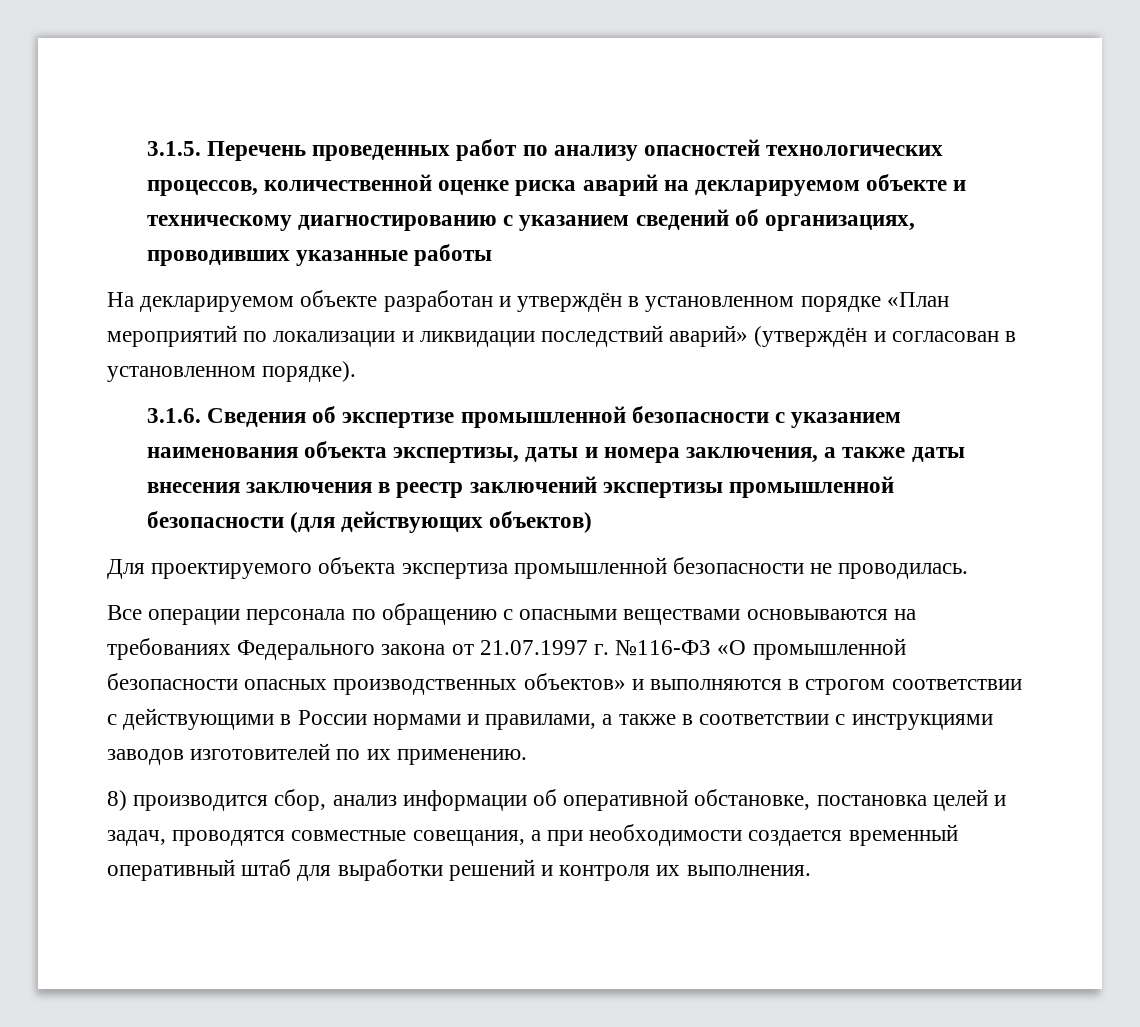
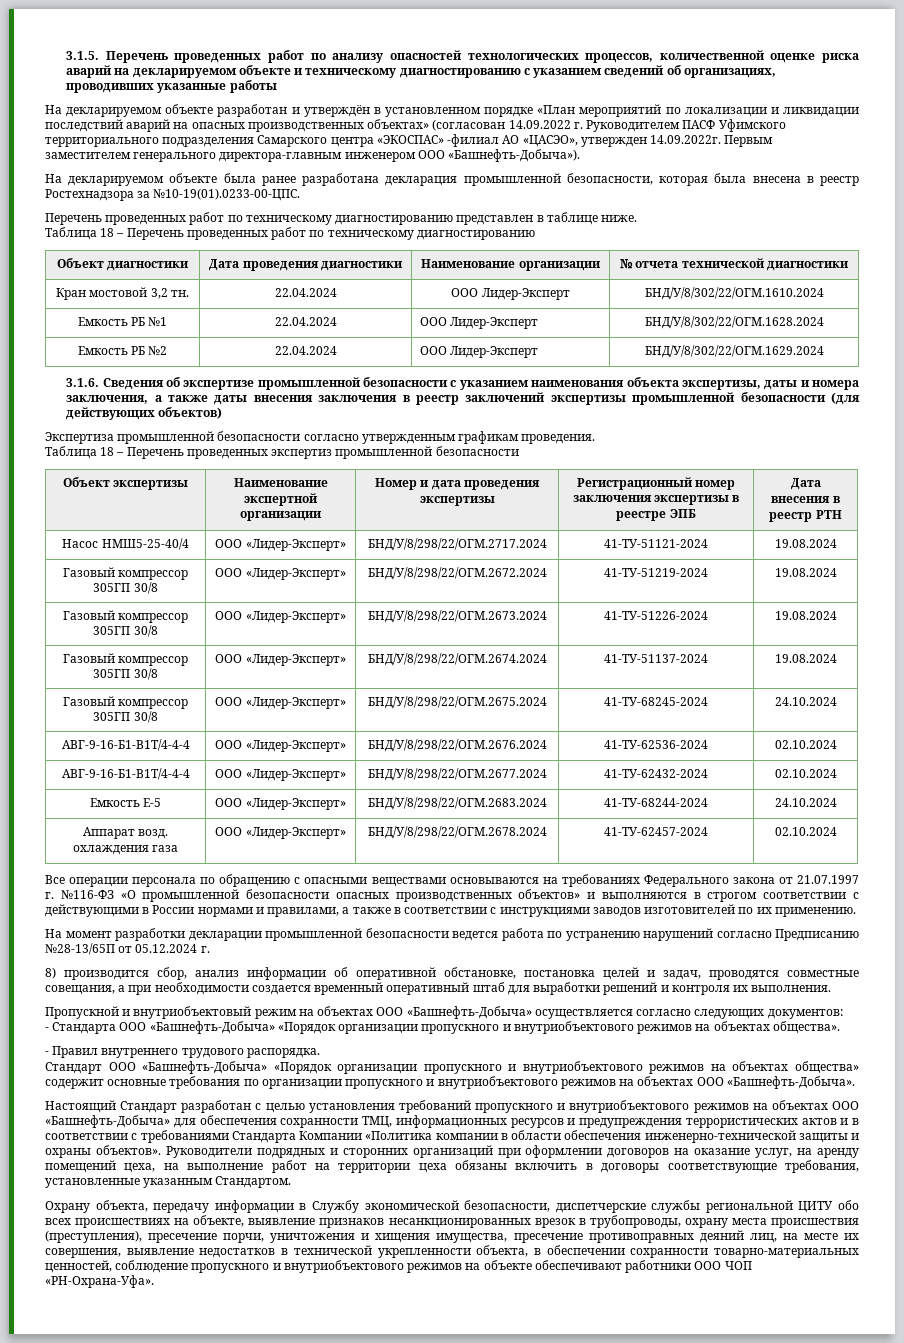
- На декларируемом объекте разработан и утверждён в установленном порядке «План мероприятий по локализации и ликвидации последствий аварий» (утверждён и согласован в установленном порядке).
+ На декларируемом объекте разработан и утверждён в установленном порядке «План мероприятий по локализации и ликвидации последствий аварий на опасных производственных объектах» (согласован 14.09.2022 г. Руководителем ПАСФ Уфимского территориального подразделения Самарского центра «ЭКОСПАС» -филиал АО «ЦАСЭО», утвержден 14.09.2022г. Первым заместителем генерального директора-главным инженером ООО «Башнефть-Добыча»).
+ На декларируемом объекте была ранее разработана декларация промышленной безопасности, которая была внесена в реестр Ростехнадзора за №10-19(01).0233-00-ЦПС.
+ Перечень проведенных работ по техническому диагностированию представлен в таблице ниже.
+ Таблица 18 – Перечень проведенных работ по техническому диагностированию
+ Объект диагностики | Дата проведения диагностики | Наименование организации | № отчета технической диагностики
+ Кран мостовой 3,2 тн. | 22.04.2024 | ООО Лидер-Эксперт | БНД/У/8/302/22/ОГМ.1610.2024
+ Емкость РБ №1 | 22.04.2024 | ООО Лидер-Эксперт | БНД/У/8/302/22/ОГМ.1628.2024
+ Емкость РБ №2 | 22.04.2024 | ООО Лидер-Эксперт | БНД/У/8/302/22/ОГМ.1629.2024
- Для проектируемого объекта экспертиза промышленной безопасности не проводилась.
+ Экспертиза промышленной безопасности согласно утвержденным графикам проведения.
+ Таблица 18 – Перечень проведенных экспертиз промышленной безопасности
+ Объект экспертизы | Наименование экспертной организации | Номер и дата проведения экспертизы | Регистрационный номер заключения экспертизы в реестре ЭПБ | Дата внесения в реестр РТН
+ Насос НМШ5-25-40/4 | ООО «Лидер-Эксперт» | БНД/У/8/298/22/ОГМ.2717.2024 | 41-ТУ-51121-2024 | 19.08.2024
+ Газовый компрессор 305ГП 30/8 | ООО «Лидер-Эксперт» | БНД/У/8/298/22/ОГМ.2672.2024 | 41-ТУ-51219-2024 | 19.08.2024
+ Газовый компрессор 305ГП 30/8 | ООО «Лидер-Эксперт» | БНД/У/8/298/22/ОГМ.2673.2024 | 41-ТУ-51226-2024 | 19.08.2024
+ Газовый компрессор 305ГП 30/8 | ООО «Лидер-Эксперт» | БНД/У/8/298/22/ОГМ.2674.2024 | 41-ТУ-51137-2024 | 19.08.2024
+ Газовый компрессор 305ГП 30/8 | ООО «Лидер-Эксперт» | БНД/У/8/298/22/ОГМ.2675.2024 | 41-ТУ-68245-2024 | 24.10.2024
+ АВГ-9-16-Б1-В1Т/4-4-4 | ООО «Лидер-Эксперт» | БНД/У/8/298/22/ОГМ.2676.2024 | 41-ТУ-62536-2024 | 02.10.2024
+ АВГ-9-16-Б1-В1Т/4-4-4 | ООО «Лидер-Эксперт» | БНД/У/8/298/22/ОГМ.2677.2024 | 41-ТУ-62432-2024 | 02.10.2024
+ Емкость Е-5 | ООО «Лидер-Эксперт» | БНД/У/8/298/22/ОГМ.2683.2024 | 41-ТУ-68244-2024 | 24.10.2024
+ Аппарат возд. охлаждения газа | ООО «Лидер-Эксперт» | БНД/У/8/298/22/ОГМ.2678.2024 | 41-ТУ-62457-2024 | 02.10.2024
+ На момент разработки декларации промышленной безопасности ведется работа по устранению нарушений согласно Предписанию №28-13/65П от 05.12.2024 г.
+ Пропускной и внутриобъектовый режим на объектах ООО «Башнефть-Добыча» осуществляется согласно следующих документов:
+ - Стандарта ООО «Башнефть-Добыча» «Порядок организации пропускного и внутриобъектового режимов на объектах общества».
+ - Правил внутреннего трудового распорядка.
+ Стандарт ООО «Башнефть-Добыча» «Порядок организации пропускного и внутриобъектового режимов на объектах общества» содержит основные требования по организации пропускного и внутриобъектового режимов на объектах ООО «Башнефть-Добыча».
+ Настоящий Стандарт разработан с целью установления требований пропускного и внутриобъектового режимов на объектах ООО «Башнефть-Добыча» для обеспечения сохранности ТМЦ, информационных ресурсов и предупреждения террористических актов и в соответствии с требованиями Стандарта Компании «Политика компании в области обеспечения инженерно-технической защиты и охраны объектов». Руководители подрядных и сторонних организаций при оформлении договоров на оказание услуг, на аренду помещений цеха, на выполнение работ на территории цеха обязаны включить в договоры соответствующие требования, установленные указанным Стандартом.
+ Охрану объекта, передачу информации в Службу экономической безопасности, диспетчерские службы региональной ЦИТУ обо всех происшествиях на объекте, выявление признаков несанкционированных врезок в трубопроводы, охрану места происшествия (преступления), пресечение порчи, уничтожения и хищения имущества, пресечение противоправных деяний лиц, на месте их совершения, выявление недостатков в технической укрепленности объекта, в обеспечении сохранности товарно-материальных ценностей, соблюдение пропускного и внутриобъектового режимов на объекте обеспечивают работники ООО ЧОП «РН-Охрана-Уфа».

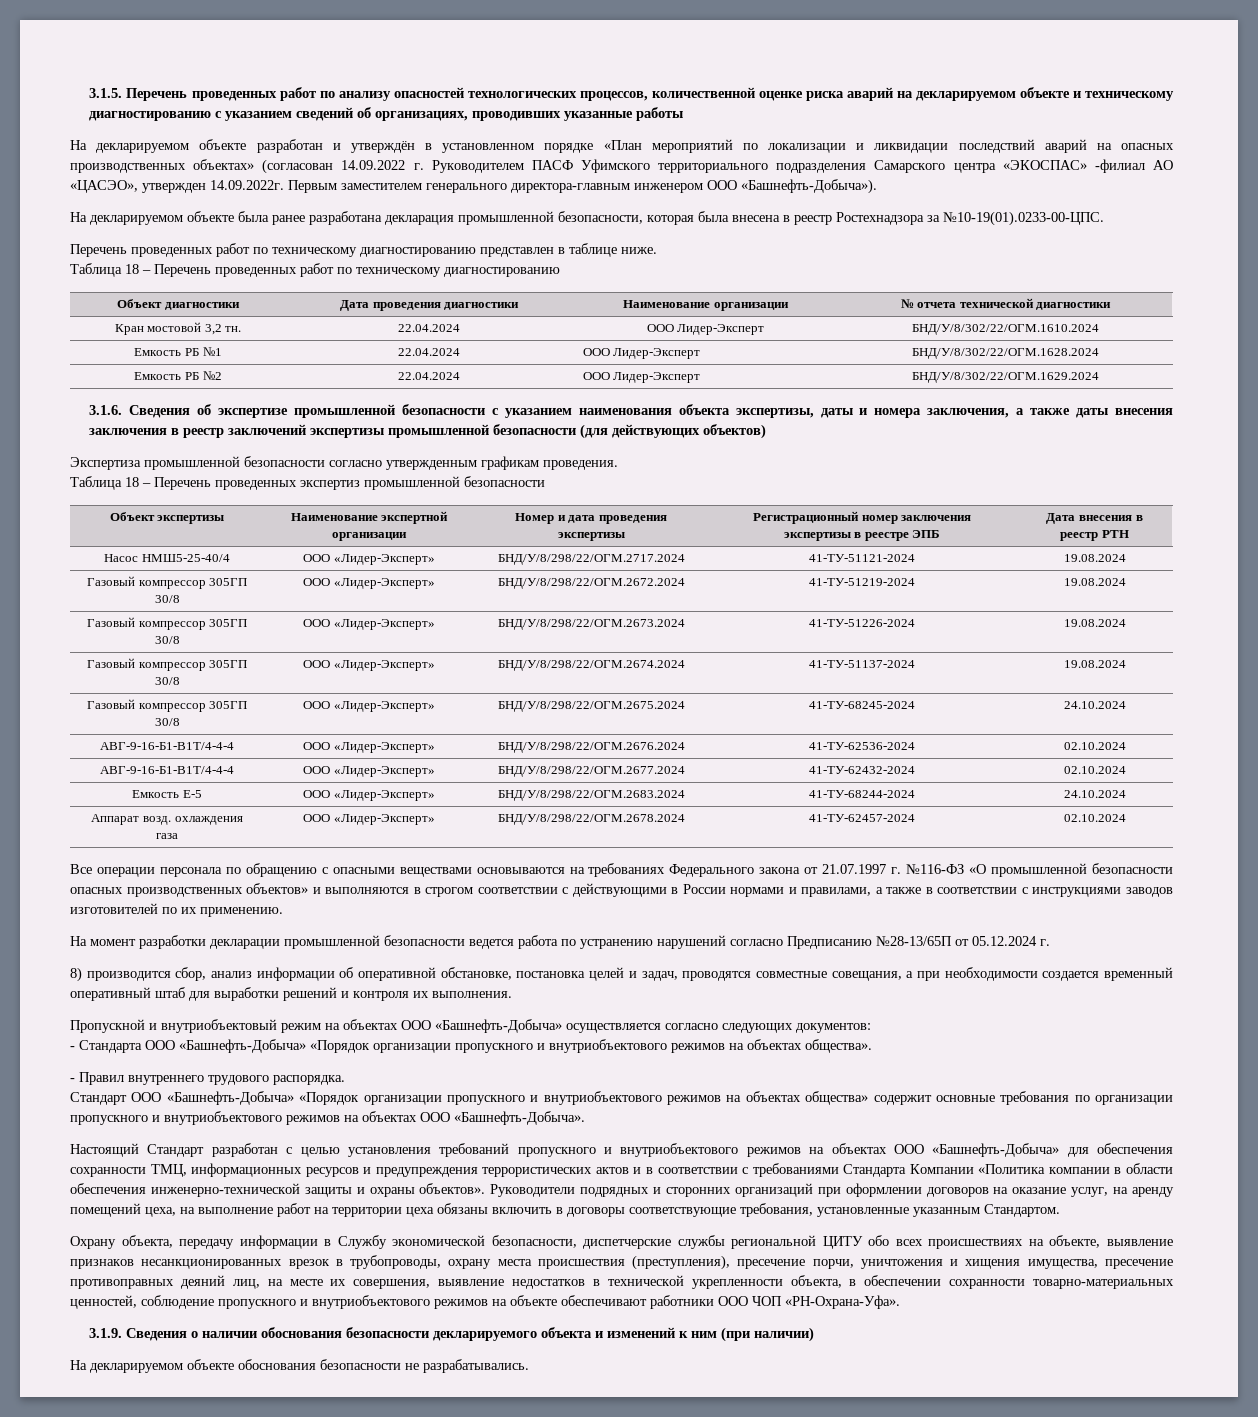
+ 3.1.9. Сведения о наличии обоснования безопасности декларируемого объекта и изменений к ним (при наличии)
+ На декларируемом объекте обоснования безопасности не разрабатывались.

